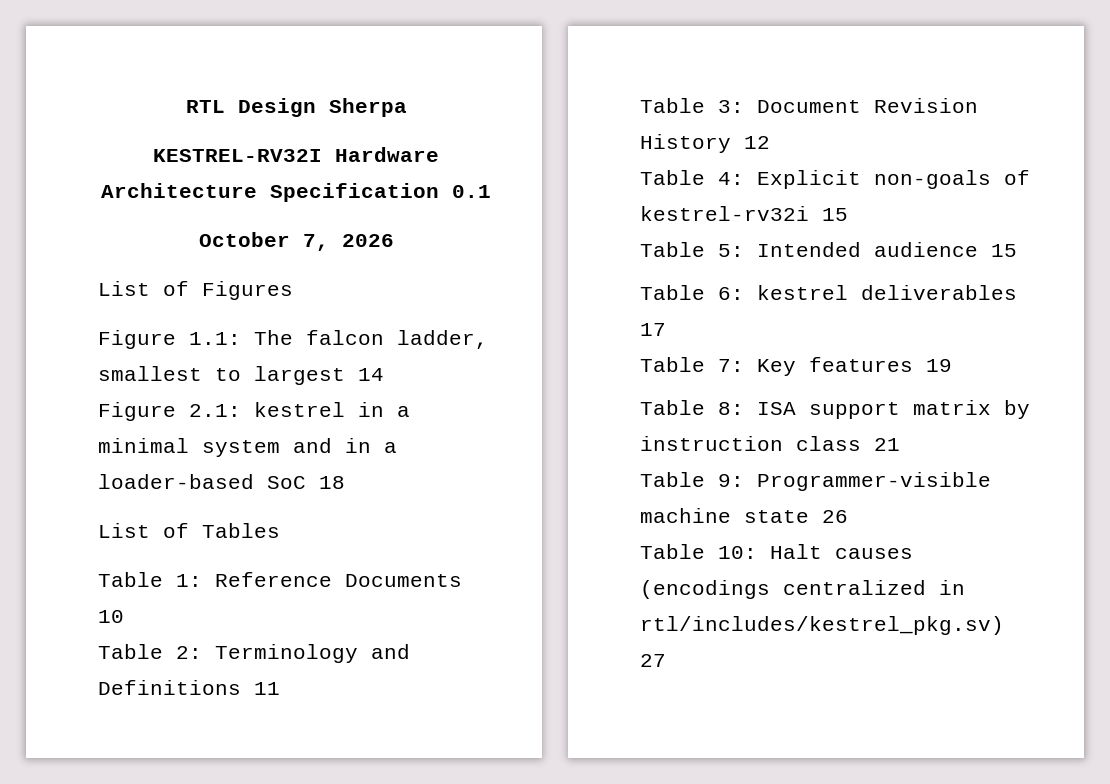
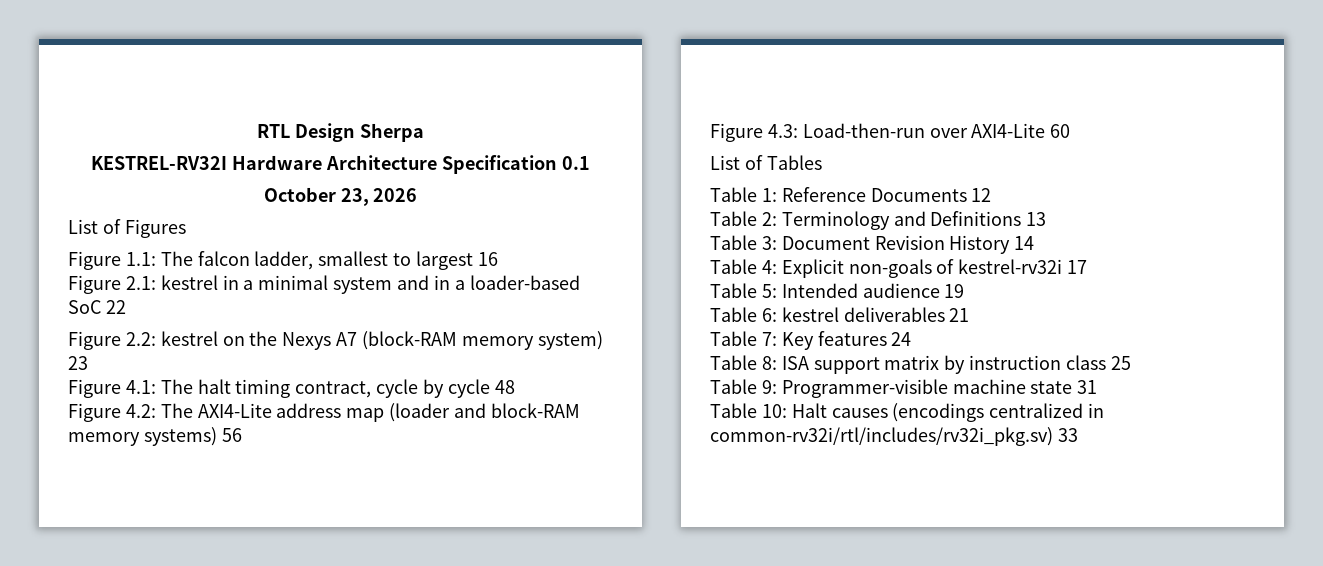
- October 7, 2026
+ October 23, 2026
- Figure 1.1: The falcon ladder, smallest to largest 14
+ Figure 1.1: The falcon ladder, smallest to largest 16
- Figure 2.1: kestrel in a minimal system and in a loader-based SoC 18
+ Figure 2.1: kestrel in a minimal system and in a loader-based SoC 22
+ Figure 2.2: kestrel on the Nexys A7 (block-RAM memory system) 23
+ Figure 4.1: The halt timing contract, cycle by cycle 48
+ Figure 4.2: The AXI4-Lite address map (loader and block-RAM memory systems) 56
+ Figure 4.3: Load-then-run over AXI4-Lite 60
- Table 1: Reference Documents 10
+ Table 1: Reference Documents 12
- Table 2: Terminology and Definitions 11
+ Table 2: Terminology and Definitions 13
- Table 3: Document Revision History 12
+ Table 3: Document Revision History 14
- Table 4: Explicit non-goals of kestrel-rv32i 15
+ Table 4: Explicit non-goals of kestrel-rv32i 17
- Table 5: Intended audience 15
+ Table 5: Intended audience 19
- Table 6: kestrel deliverables 17
+ Table 6: kestrel deliverables 21
- Table 7: Key features 19
+ Table 7: Key features 24
- Table 8: ISA support matrix by instruction class 21
+ Table 8: ISA support matrix by instruction class 25
- Table 9: Programmer-visible machine state 26
+ Table 9: Programmer-visible machine state 31
- Table 10: Halt causes (encodings centralized in rtl/includes/kestrel_pkg.sv) 27
+ Table 10: Halt causes (encodings centralized in common-rv32i/rtl/includes/rv32i_pkg.sv) 33

